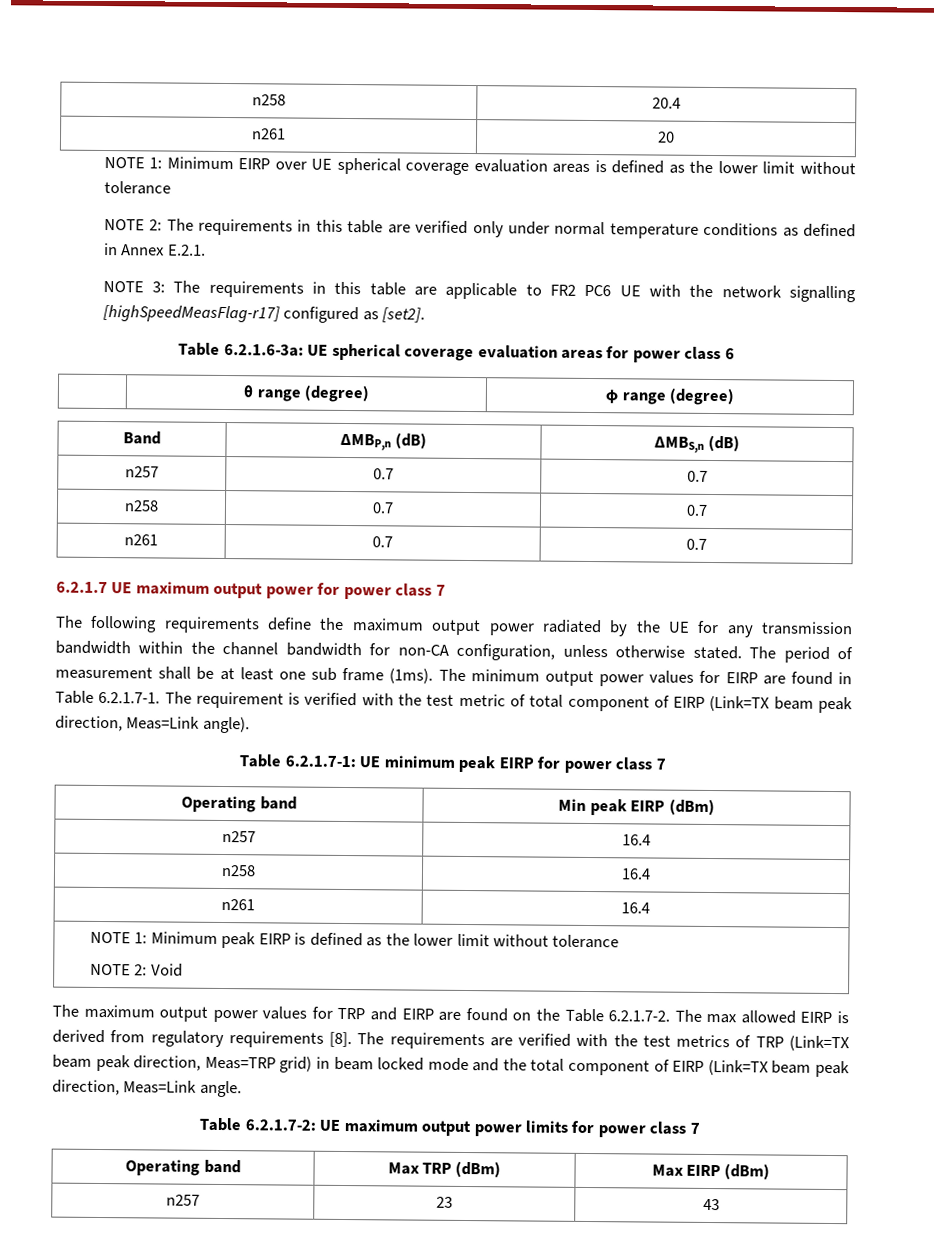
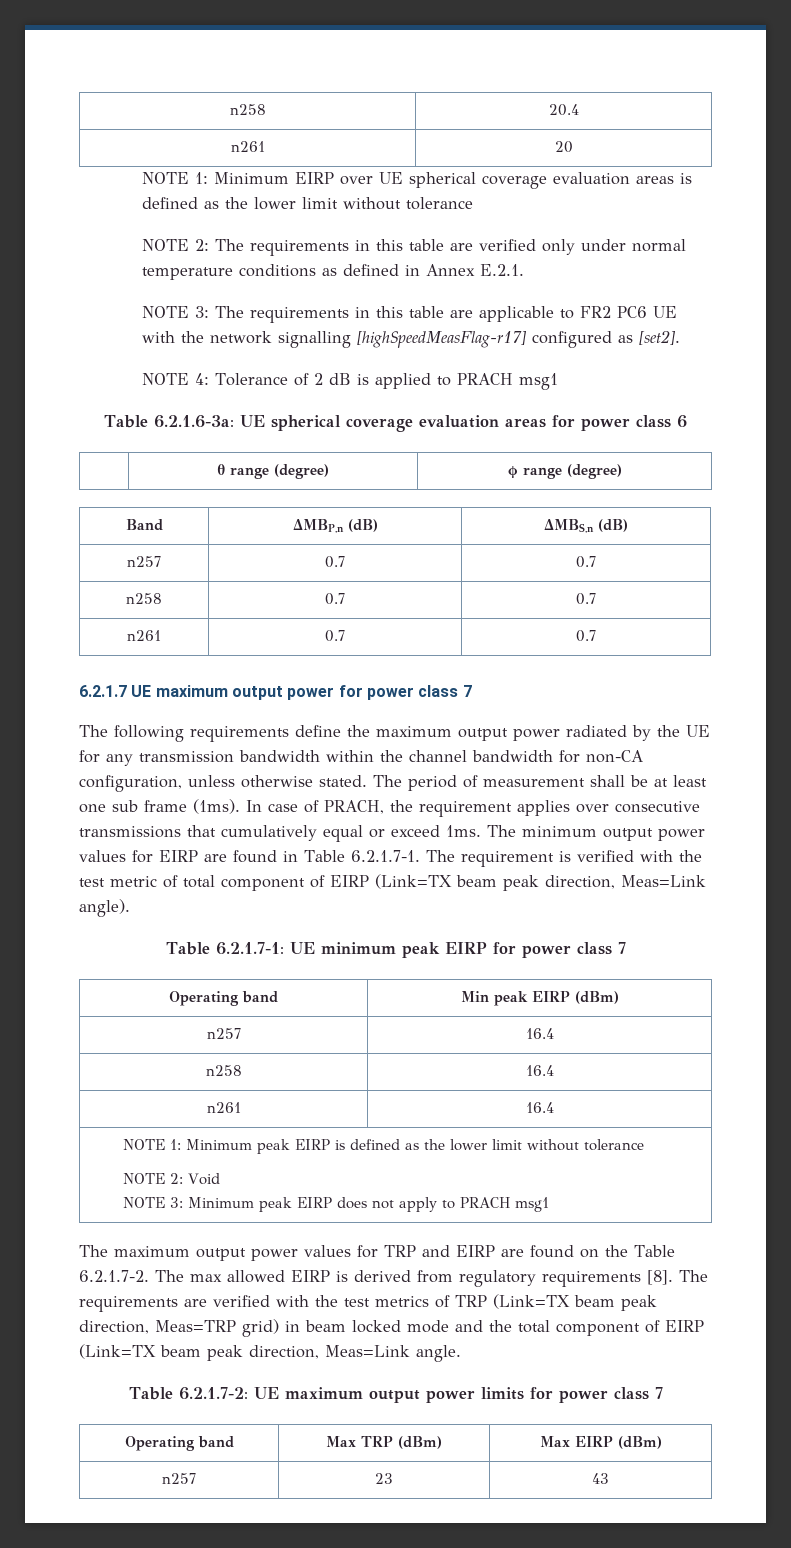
+ NOTE 4: Tolerance of 2 dB is applied to PRACH msg1
+ In case of PRACH, the requirement applies over consecutive transmissions that cumulatively equal or exceed 1ms.
  NOTE 1: Minimum peak EIRP is defined as the lower limit without tolerance
  NOTE 2: Void
+ NOTE 3: Minimum peak EIRP does not apply to PRACH msg1

